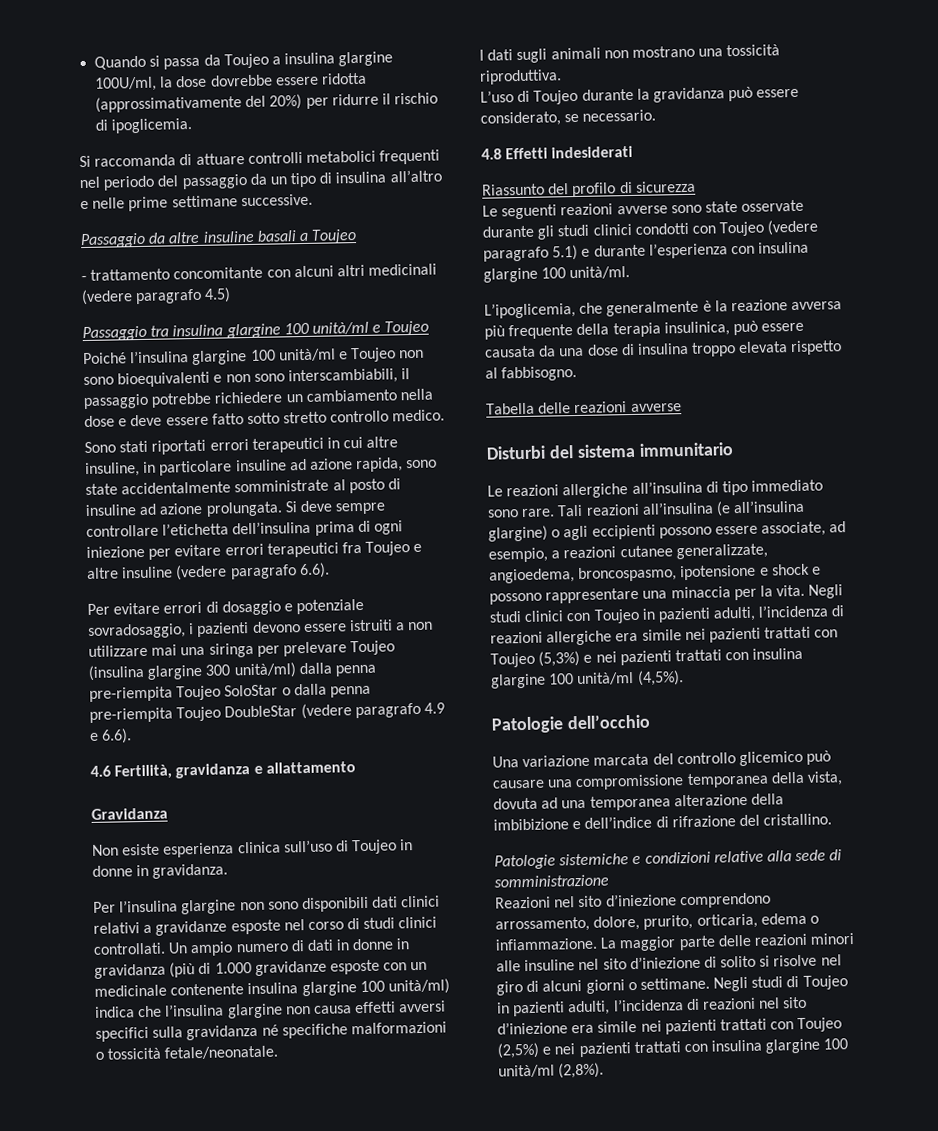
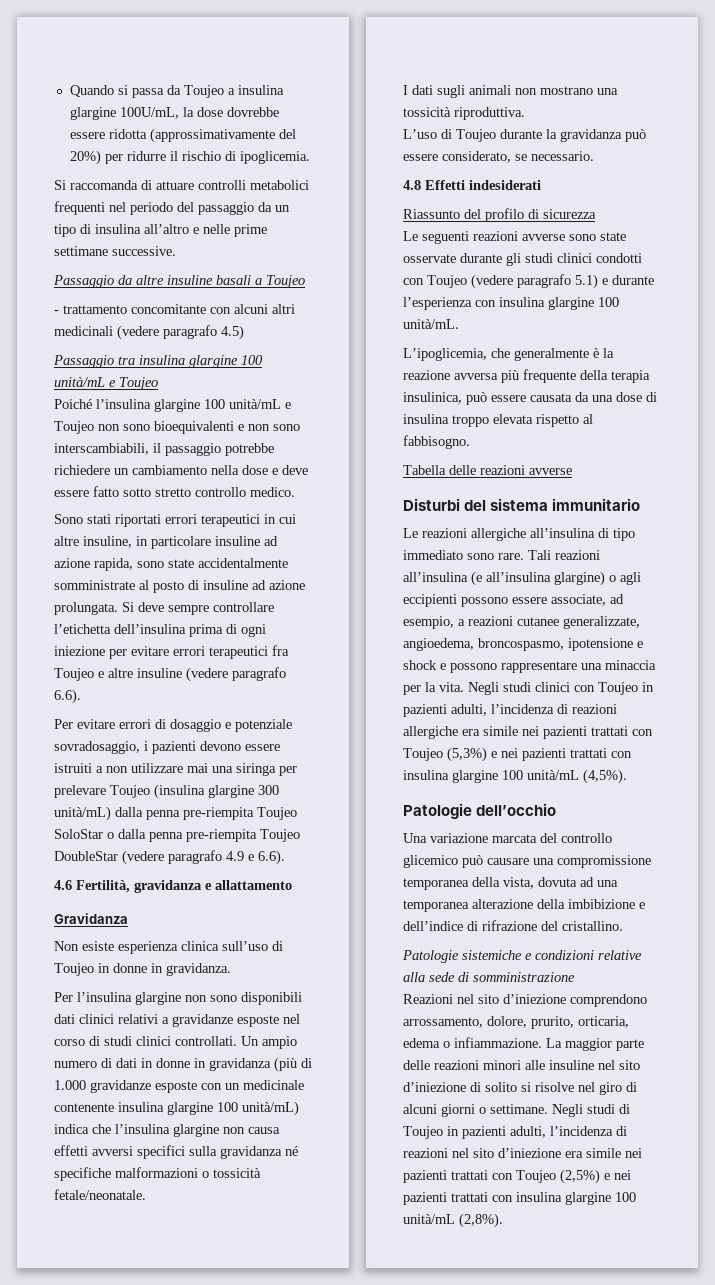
- Quando si passa da Toujeo a insulina glargine 100U/ml, la dose dovrebbe essere ridotta (approssimativamente del 20%) per ridurre il rischio di ipoglicemia.
+ Quando si passa da Toujeo a insulina glargine 100U/mL, la dose dovrebbe essere ridotta (approssimativamente del 20%) per ridurre il rischio di ipoglicemia.
- Passaggio tra insulina glargine 100 unità/ml e Toujeo
+ Passaggio tra insulina glargine 100 unità/mL e Toujeo
- Poiché l’insulina glargine 100 unità/ml e Toujeo non sono bioequivalenti e non sono interscambiabili, il passaggio potrebbe richiedere un cambiamento nella dose e deve essere fatto sotto stretto controllo medico.
+ Poiché l’insulina glargine 100 unità/mL e Toujeo non sono bioequivalenti e non sono interscambiabili, il passaggio potrebbe richiedere un cambiamento nella dose e deve essere fatto sotto stretto controllo medico.
- Per evitare errori di dosaggio e potenziale sovradosaggio, i pazienti devono essere istruiti a non utilizzare mai una siringa per prelevare Toujeo (insulina glargine 300 unità/ml) dalla penna pre-riempita Toujeo SoloStar o dalla penna pre-riempita Toujeo DoubleStar (vedere paragrafo 4.9 e 6.6).
+ Per evitare errori di dosaggio e potenziale sovradosaggio, i pazienti devono essere istruiti a non utilizzare mai una siringa per prelevare Toujeo (insulina glargine 300 unità/mL) dalla penna pre-riempita Toujeo SoloStar o dalla penna pre-riempita Toujeo DoubleStar (vedere paragrafo 4.9 e 6.6).
- Un ampio numero di dati in donne in gravidanza (più di 1.000 gravidanze esposte con un medicinale contenente insulina glargine 100 unità/ml) indica che l’insulina glargine non causa effetti avversi specifici sulla gravidanza né specifiche malformazioni o tossicità fetale/neonatale.
+ Un ampio numero di dati in donne in gravidanza (più di 1.000 gravidanze esposte con un medicinale contenente insulina glargine 100 unità/mL) indica che l’insulina glargine non causa effetti avversi specifici sulla gravidanza né specifiche malformazioni o tossicità fetale/neonatale.
- Le seguenti reazioni avverse sono state osservate durante gli studi clinici condotti con Toujeo (vedere paragrafo 5.1) e durante l’esperienza con insulina glargine 100 unità/ml.
+ Le seguenti reazioni avverse sono state osservate durante gli studi clinici condotti con Toujeo (vedere paragrafo 5.1) e durante l’esperienza con insulina glargine 100 unità/mL.
- Negli studi clinici con Toujeo in pazienti adulti, l’incidenza di reazioni allergiche era simile nei pazienti trattati con Toujeo (5,3%) e nei pazienti trattati con insulina glargine 100 unità/ml (4,5%).
+ Negli studi clinici con Toujeo in pazienti adulti, l’incidenza di reazioni allergiche era simile nei pazienti trattati con Toujeo (5,3%) e nei pazienti trattati con insulina glargine 100 unità/mL (4,5%).
- Negli studi di Toujeo in pazienti adulti, l’incidenza di reazioni nel sito d’iniezione era simile nei pazienti trattati con Toujeo (2,5%) e nei pazienti trattati con insulina glargine 100 unità/ml (2,8%).
+ Negli studi di Toujeo in pazienti adulti, l’incidenza di reazioni nel sito d’iniezione era simile nei pazienti trattati con Toujeo (2,5%) e nei pazienti trattati con insulina glargine 100 unità/mL (2,8%).

